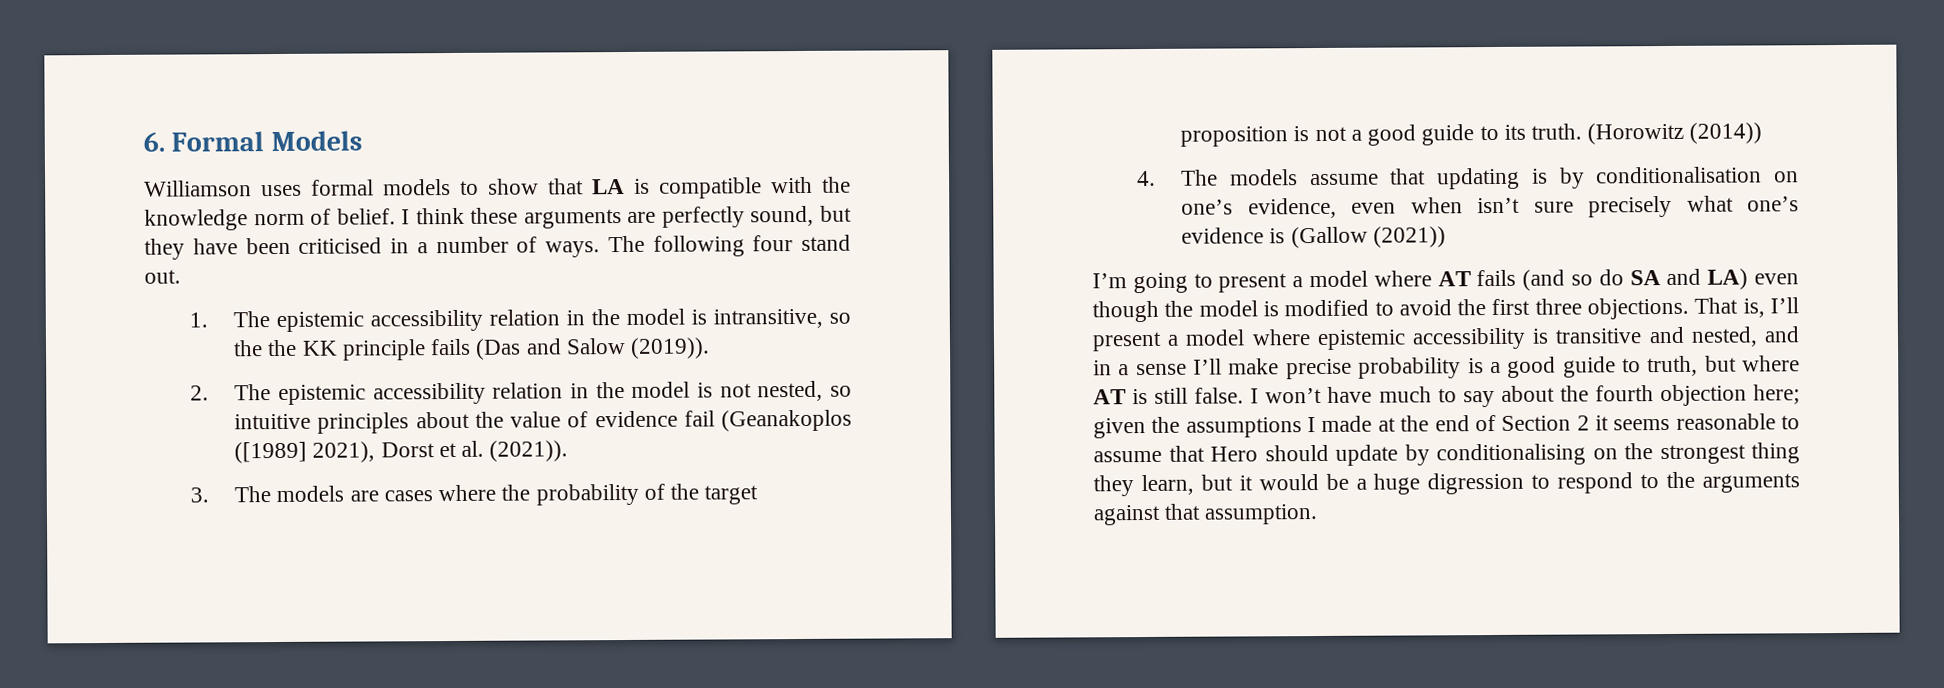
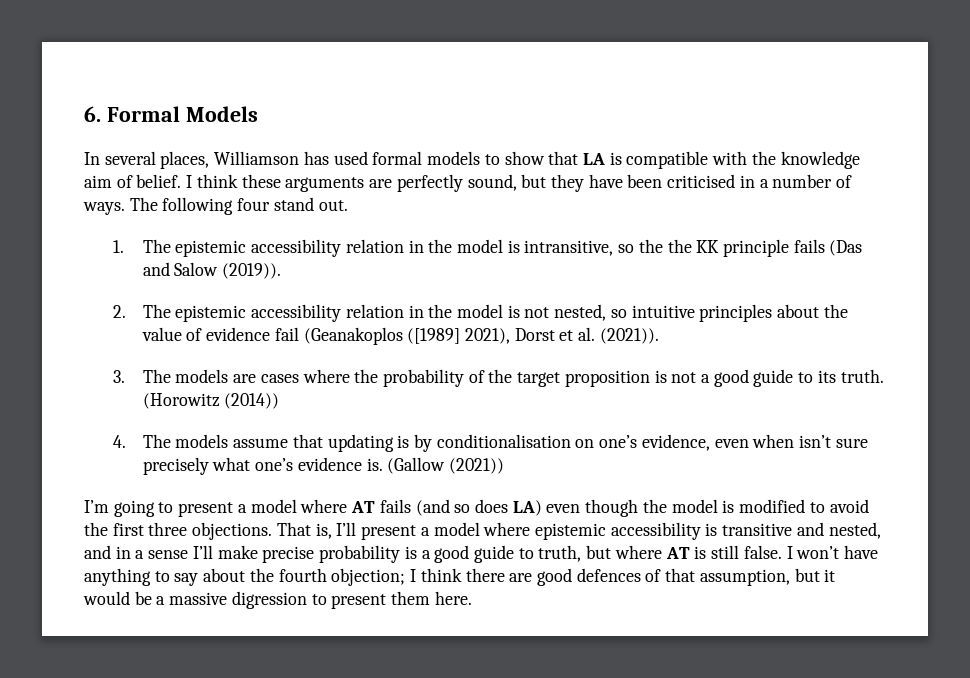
- Williamson uses formal models to show that LA is compatible with the knowledge norm of belief.
+ In several places, Williamson has used formal models to show that LA is compatible with the knowledge aim of belief.
- 4. The models assume that updating is by conditionalisation on one’s evidence, even when isn’t sure precisely what one’s evidence is (Gallow (2021))
+ 4. The models assume that updating is by conditionalisation on one’s evidence, even when isn’t sure precisely what one’s evidence is. (Gallow (2021))
- I’m going to present a model where AT fails (and so do SA and LA) even though the model is modified to avoid the first three objections.
+ I’m going to present a model where AT fails (and so does LA) even though the model is modified to avoid the first three objections.
- I won’t have much to say about the fourth objection here; given the assumptions I made at the end of Section 2 it seems reasonable to assume that Hero should update by conditionalising on the strongest thing they learn, but it would be a huge digression to respond to the arguments against that assumption.
+ I won’t have anything to say about the fourth objection; I think there are good defences of that assumption, but it would be a massive digression to present them here.

